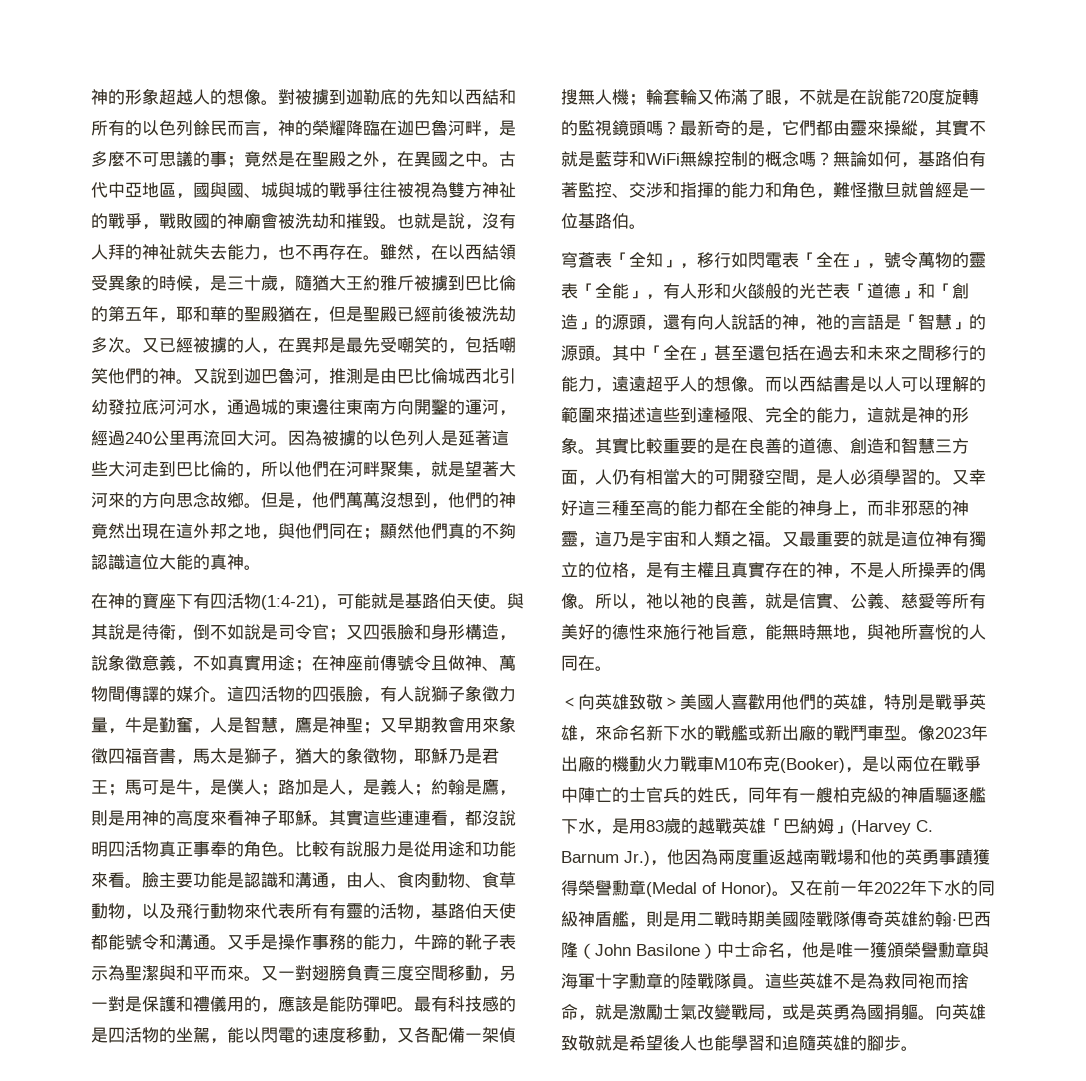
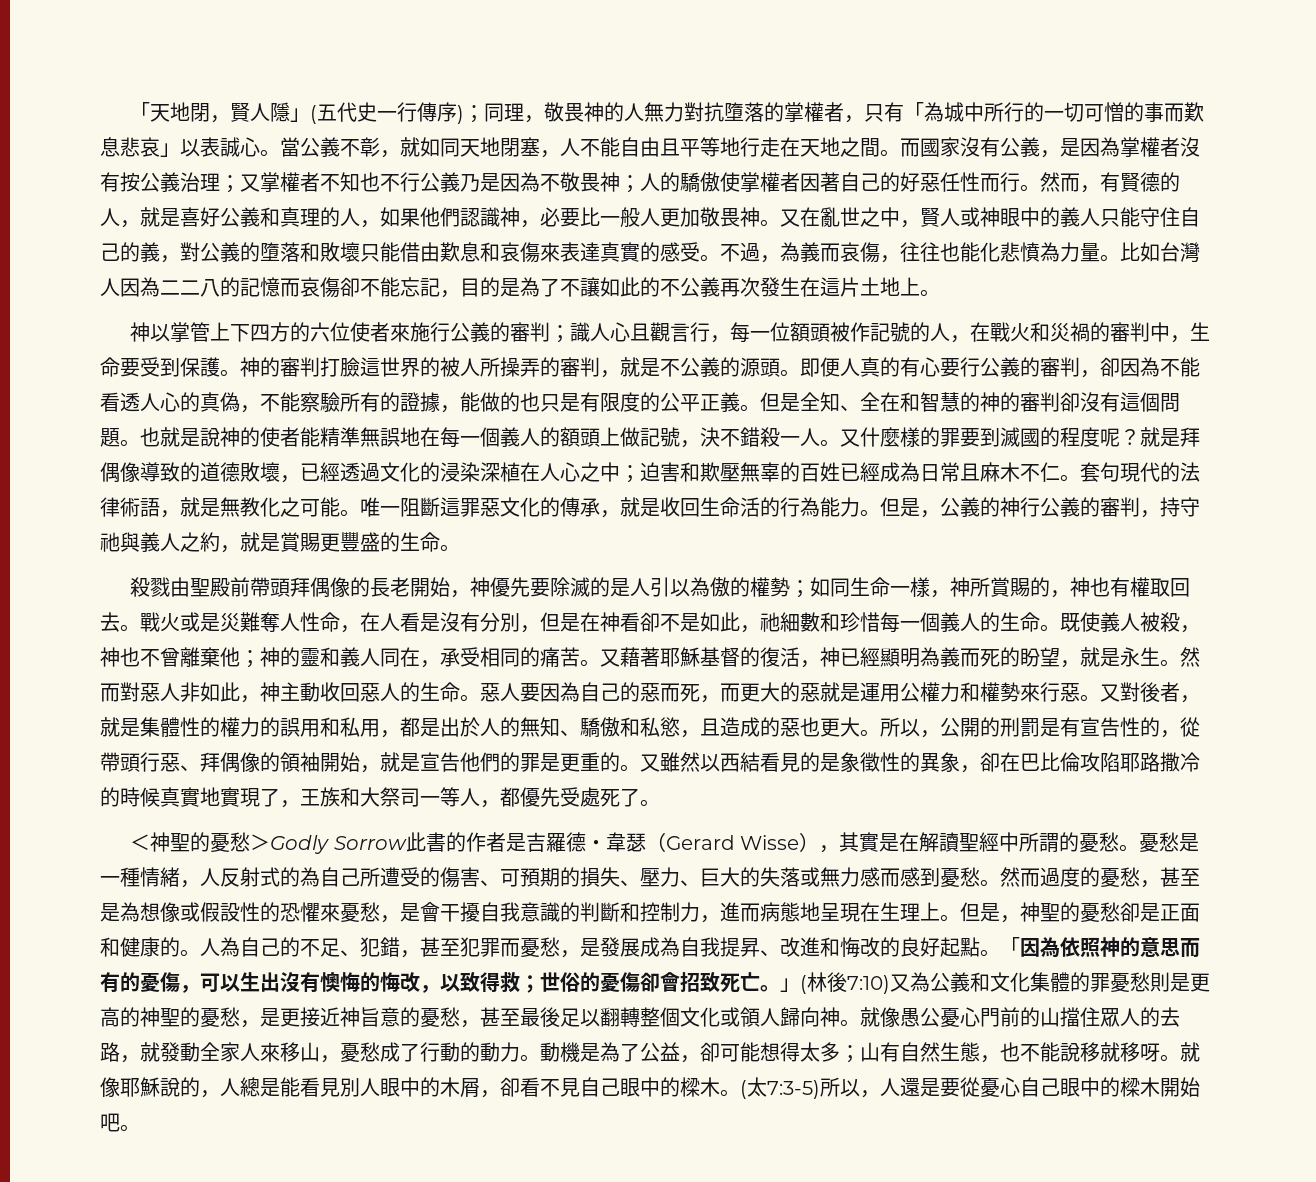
- 神的形象超越人的想像。對被擄到迦勒底的先知以西結和所有的以色列餘民而言，神的榮耀降臨在迦巴魯河畔，是多麼不可思議的事；竟然是在聖殿之外，在異國之中。古代中亞地區，國與國、城與城的戰爭往往被視為雙方神祉的戰爭，戰敗國的神廟會被洗劫和摧毀。也就是說，沒有人拜的神祉就失去能力，也不再存在。雖然，在以西結領受異象的時候，是三十歲，隨猶大王約雅斤被擄到巴比倫的第五年，耶和華的聖殿猶在，但是聖殿已經前後被洗劫多次。又已經被擄的人，在異邦是最先受嘲笑的，包括嘲笑他們的神。又說到迦巴魯河，推測是由巴比倫城西北引幼發拉底河河水，通過城的東邊往東南方向開鑿的運河，經過240公里再流回大河。因為被擄的以色列人是延著這些大河走到巴比倫的，所以他們在河畔聚集，就是望著大河來的方向思念故鄉。但是，他們萬萬沒想到，他們的神竟然出現在這外邦之地，與他們同在；顯然他們真的不夠認識這位大能的真神。
- 在神的寶座下有四活物(1:4-21)，可能就是基路伯天使。與其說是待衛，倒不如說是司令官；又四張臉和身形構造，說象徵意義，不如真實用途；在神座前傳號令且做神、萬物間傳譯的媒介。這四活物的四張臉，有人說獅子象徵力量，牛是勤奮，人是智慧，鷹是神聖；又早期教會用來象徵四福音書，馬太是獅子，猶大的象徵物，耶穌乃是君王；馬可是牛，是僕人；路加是人，是義人；約翰是鷹，則是用神的高度來看神子耶穌。其實這些連連看，都沒說明四活物真正事奉的角色。比較有說服力是從用途和功能來看。臉主要功能是認識和溝通，由人、食肉動物、食草動物，以及飛行動物來代表所有有靈的活物，基路伯天使都能號令和溝通。又手是操作事務的能力，牛蹄的靴子表示為聖潔與和平而來。又一對翅膀負責三度空間移動，另一對是保護和禮儀用的，應該是能防彈吧。最有科技感的是四活物的坐駕，能以閃電的速度移動，又各配備一架偵搜無人機；輪套輪又佈滿了眼，不就是在說能720度旋轉的監視鏡頭嗎？最新奇的是，它們都由靈來操縱，其實不就是藍芽和WiFi無線控制的概念嗎？無論如何，基路伯有著監控、交涉和指揮的能力和角色，難怪撒旦就曾經是一位基路伯。
- 穹蒼表「全知」，移行如閃電表「全在」，號令萬物的靈表「全能」，有人形和火燄般的光芒表「道德」和「創造」的源頭，還有向人說話的神，祂的言語是「智慧」的源頭。其中「全在」甚至還包括在過去和未來之間移行的能力，遠遠超乎人的想像。而以西結書是以人可以理解的範圍來描述這些到達極限、完全的能力，這就是神的形象。其實比較重要的是在良善的道德、創造和智慧三方面，人仍有相當大的可開發空間，是人必須學習的。又幸好這三種至高的能力都在全能的神身上，而非邪惡的神靈，這乃是宇宙和人類之福。又最重要的就是這位神有獨立的位格，是有主權且真實存在的神，不是人所操弄的偶像。所以，祂以祂的良善，就是信實、公義、慈愛等所有美好的德性來施行祂旨意，能無時無地，與祂所喜悅的人同在。
- ＜向英雄致敬＞美國人喜歡用他們的英雄，特別是戰爭英雄，來命名新下水的戰艦或新出廠的戰鬥車型。像2023年出廠的機動火力戰車M10布克(Booker)，是以兩位在戰爭中陣亡的士官兵的姓氏，同年有一艘柏克級的神盾驅逐艦下水，是用83歲的越戰英雄「巴納姆」(Harvey C. Barnum Jr.)，他因為兩度重返越南戰場和他的英勇事蹟獲得榮譽勳章(Medal of Honor)。又在前一年2022年下水的同級神盾艦，則是用二戰時期美國陸戰隊傳奇英雄約翰‧巴西隆（John Basilone）中士命名，他是唯一獲頒榮譽勳章與海軍十字勳章的陸戰隊員。這些英雄不是為救同袍而捨命，就是激勵士氣改變戰局，或是英勇為國捐軀。向英雄致敬就是希望後人也能學習和追隨英雄的腳步。
+ 「天地閉，賢人隱」(五代史一行傳序)；同理，敬畏神的人無力對抗墮落的掌權者，只有「為城中所行的一切可憎的事而歎息悲哀」以表誠心。當公義不彰，就如同天地閉塞，人不能自由且平等地行走在天地之間。而國家沒有公義，是因為掌權者沒有按公義治理；又掌權者不知也不行公義乃是因為不敬畏神；人的驕傲使掌權者因著自己的好惡任性而行。然而，有賢德的人，就是喜好公義和真理的人，如果他們認識神，必要比一般人更加敬畏神。又在亂世之中，賢人或神眼中的義人只能守住自己的義，對公義的墮落和敗壞只能借由歎息和哀傷來表達真實的感受。不過，為義而哀傷，往往也能化悲憤為力量。比如台灣人因為二二八的記憶而哀傷卻不能忘記，目的是為了不讓如此的不公義再次發生在這片土地上。
+ 神以掌管上下四方的六位使者來施行公義的審判；識人心且觀言行，每一位額頭被作記號的人，在戰火和災禍的審判中，生命要受到保護。神的審判打臉這世界的被人所操弄的審判，就是不公義的源頭。即便人真的有心要行公義的審判，卻因為不能看透人心的真偽，不能察驗所有的證據，能做的也只是有限度的公平正義。但是全知、全在和智慧的神的審判卻沒有這個問題。也就是說神的使者能精準無誤地在每一個義人的額頭上做記號，決不錯殺一人。又什麼樣的罪要到滅國的程度呢？就是拜偶像導致的道德敗壞，已經透過文化的浸染深植在人心之中；迫害和欺壓無辜的百姓已經成為日常且麻木不仁。套句現代的法律術語，就是無教化之可能。唯一阻斷這罪惡文化的傳承，就是收回生命活的行為能力。但是，公義的神行公義的審判，持守祂與義人之約，就是賞賜更豐盛的生命。
+ 殺戮由聖殿前帶頭拜偶像的長老開始，神優先要除滅的是人引以為傲的權勢；如同生命一樣，神所賞賜的，神也有權取回去。戰火或是災難奪人性命，在人看是沒有分別，但是在神看卻不是如此，祂細數和珍惜每一個義人的生命。既使義人被殺，神也不曾離棄他；神的靈和義人同在，承受相同的痛苦。又藉著耶穌基督的復活，神已經顯明為義而死的盼望，就是永生。然而對惡人非如此，神主動收回惡人的生命。惡人要因為自己的惡而死，而更大的惡就是運用公權力和權勢來行惡。又對後者，就是集體性的權力的誤用和私用，都是出於人的無知、驕傲和私慾，且造成的惡也更大。所以，公開的刑罰是有宣告性的，從帶頭行惡、拜偶像的領袖開始，就是宣告他們的罪是更重的。又雖然以西結看見的是象徵性的異象，卻在巴比倫攻陷耶路撒冷的時候真實地實現了，王族和大祭司一等人，都優先受處死了。
+ ＜神聖的憂愁＞Godly Sorrow此書的作者是吉羅德‧韋瑟（Gerard Wisse），其實是在解讀聖經中所謂的憂愁。憂愁是一種情緒，人反射式的為自己所遭受的傷害、可預期的損失、壓力、巨大的失落或無力感而感到憂愁。然而過度的憂愁，甚至是為想像或假設性的恐懼來憂愁，是會干擾自我意識的判斷和控制力，進而病態地呈現在生理上。但是，神聖的憂愁卻是正面和健康的。人為自己的不足、犯錯，甚至犯罪而憂愁，是發展成為自我提昇、改進和悔改的良好起點。「因為依照神的意思而有的憂傷，可以生出沒有懊悔的悔改，以致得救；世俗的憂傷卻會招致死亡。」(林後7:10)又為公義和文化集體的罪憂愁則是更高的神聖的憂愁，是更接近神旨意的憂愁，甚至最後足以翻轉整個文化或領人歸向神。就像愚公憂心門前的山擋住眾人的去路，就發動全家人來移山，憂愁成了行動的動力。動機是為了公益，卻可能想得太多；山有自然生態，也不能說移就移呀。就像耶穌說的，人總是能看見別人眼中的木屑，卻看不見自己眼中的樑木。(太7:3-5)所以，人還是要從憂心自己眼中的樑木開始吧。

